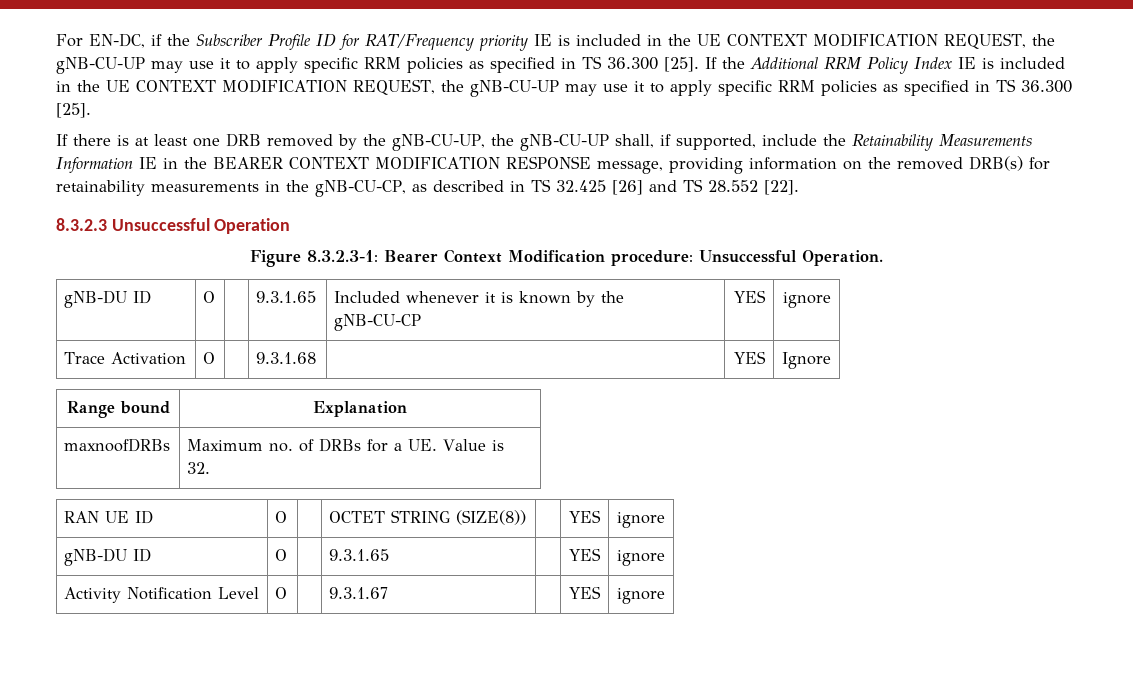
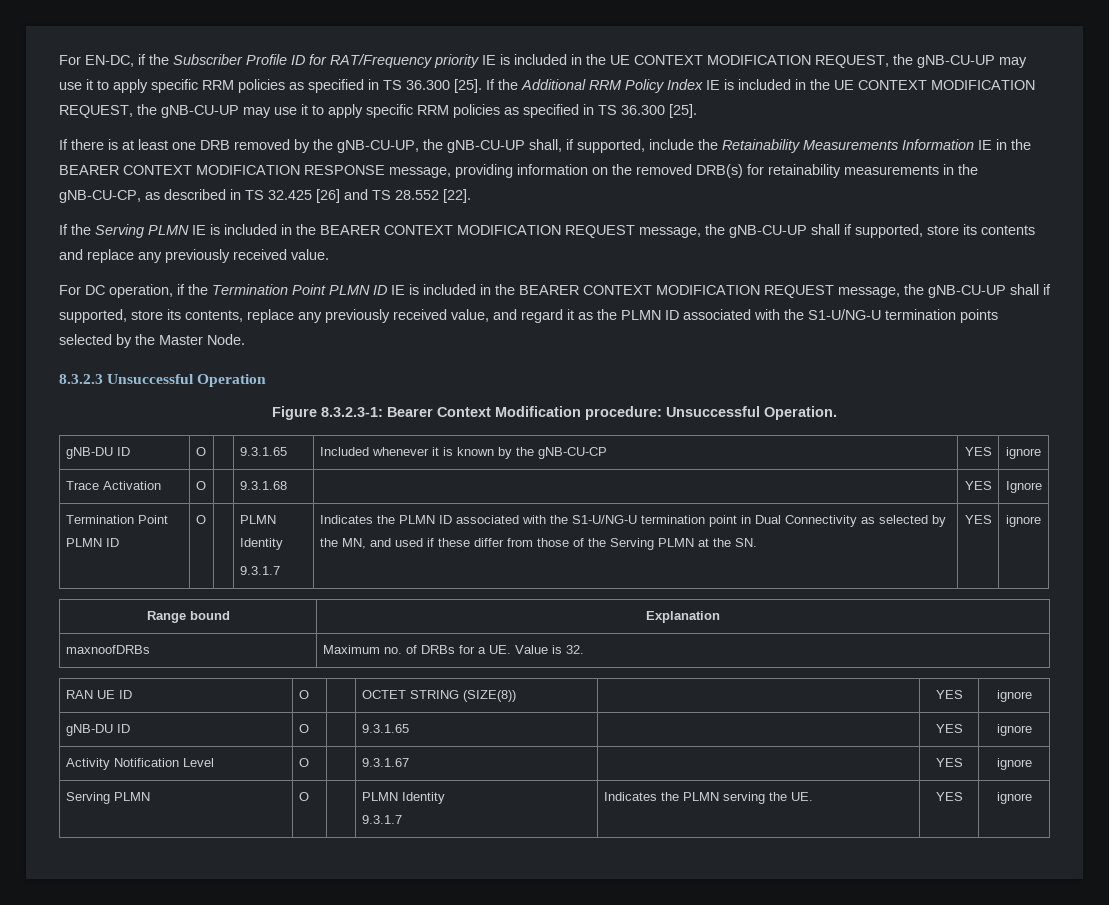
+ If the Serving PLMN IE is included in the BEARER CONTEXT MODIFICATION REQUEST message, the gNB-CU-UP shall if supported, store its contents and replace any previously received value.
+ For DC operation, if the Termination Point PLMN ID IE is included in the BEARER CONTEXT MODIFICATION REQUEST message, the gNB-CU-UP shall if supported, store its contents, replace any previously received value, and regard it as the PLMN ID associated with the S1-U/NG-U termination points selected by the Master Node.
+ Termination Point PLMN ID | O | | PLMN Identity
+ 9.3.1.7 | Indicates the PLMN ID associated with the S1-U/NG-U termination point in Dual Connectivity as selected by the MN, and used if these differ from those of the Serving PLMN at the SN. | YES | ignore
+ Serving PLMN | O | | PLMN Identity
+ 9.3.1.7 | Indicates the PLMN serving the UE. | YES | ignore

